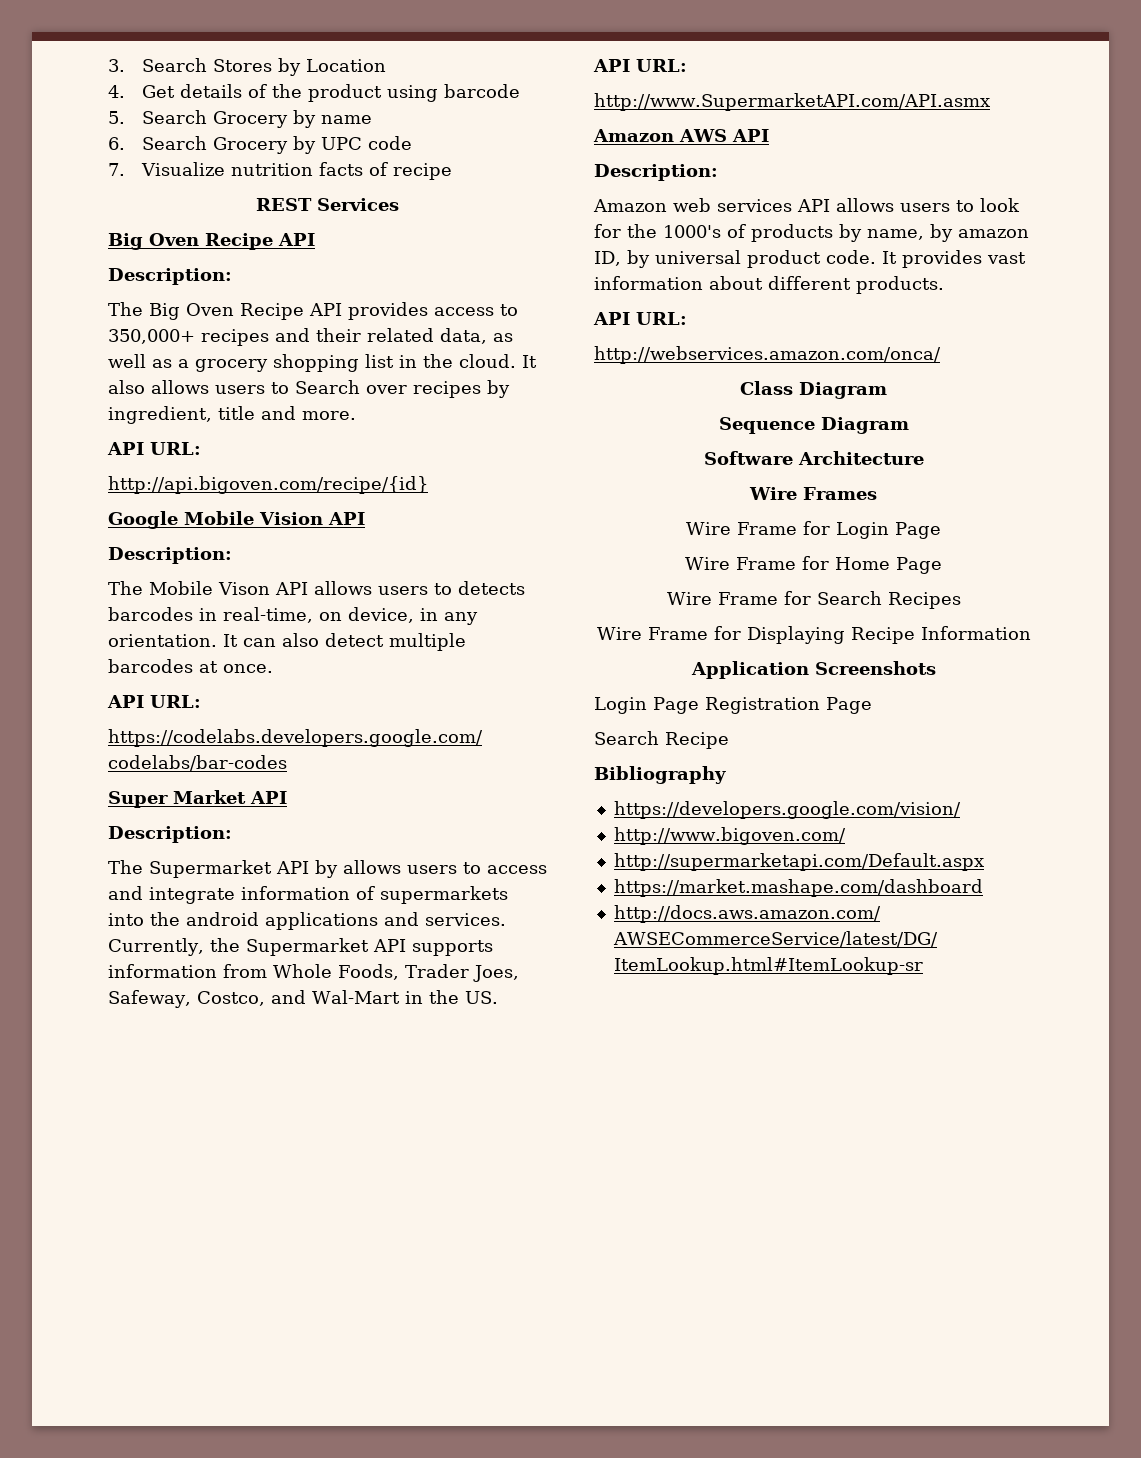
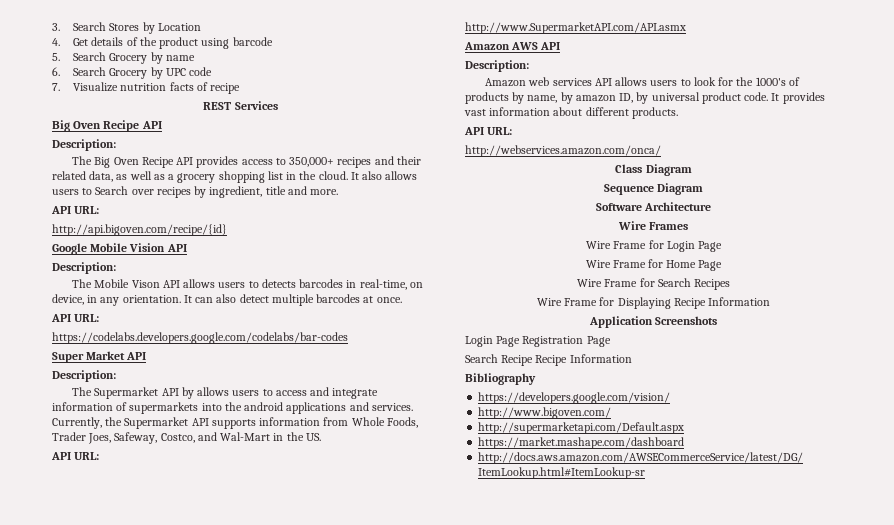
- Search Recipe
+ Search Recipe Recipe Information

